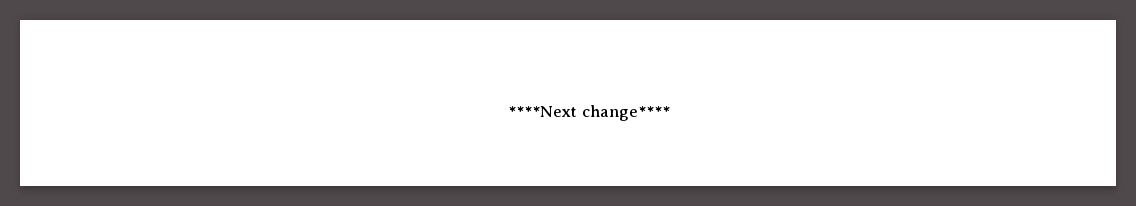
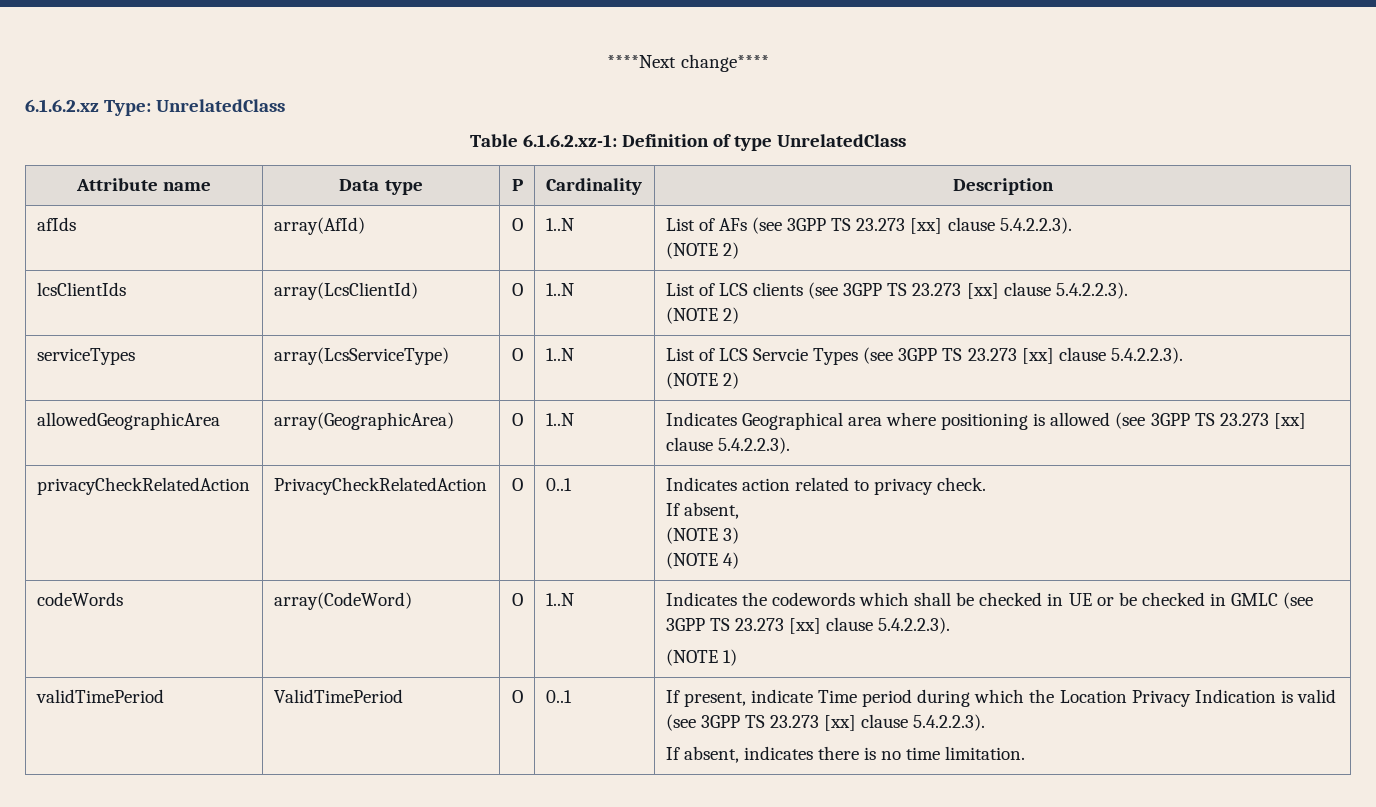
+ 6.1.6.2.xz Type: UnrelatedClass
+ Table 6.1.6.2.xz-1: Definition of type UnrelatedClass
+ Attribute name | Data type | P | Cardinality | Description
+ afIds | array(AfId) | O | 1..N | List of AFs (see 3GPP TS 23.273 [xx] clause 5.4.2.2.3).
+ (NOTE 2)
+ lcsClientIds | array(LcsClientId) | O | 1..N | List of LCS clients (see 3GPP TS 23.273 [xx] clause 5.4.2.2.3).
+ (NOTE 2)
+ serviceTypes | array(LcsServiceType) | O | 1..N | List of LCS Servcie Types (see 3GPP TS 23.273 [xx] clause 5.4.2.2.3).
+ (NOTE 2)
+ allowedGeographicArea | array(GeographicArea) | O | 1..N | Indicates Geographical area where positioning is allowed (see 3GPP TS 23.273 [xx] clause 5.4.2.2.3).
+ privacyCheckRelatedAction | PrivacyCheckRelatedAction | O | 0..1 | Indicates action related to privacy check.
+ If absent,
+ (NOTE 3)
+ (NOTE 4)
+ codeWords | array(CodeWord) | O | 1..N | Indicates the codewords which shall be checked in UE or be checked in GMLC (see 3GPP TS 23.273 [xx] clause 5.4.2.2.3).
+ (NOTE 1)
+ validTimePeriod | ValidTimePeriod | O | 0..1 | If present, indicate Time period during which the Location Privacy Indication is valid (see 3GPP TS 23.273 [xx] clause 5.4.2.2.3).
+ If absent, indicates there is no time limitation.

